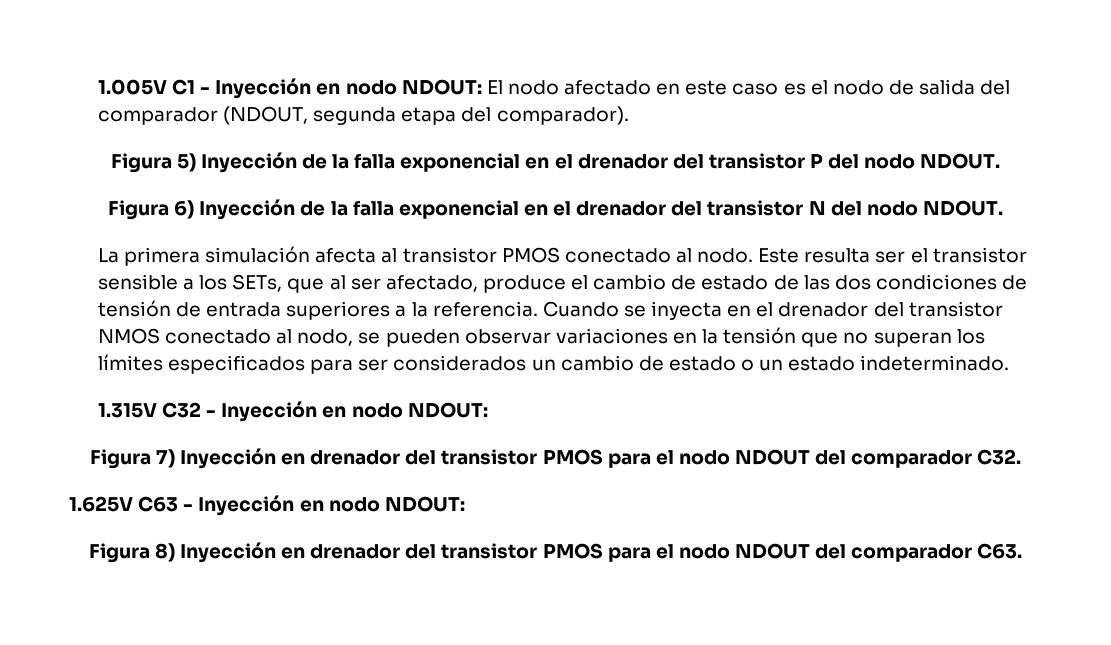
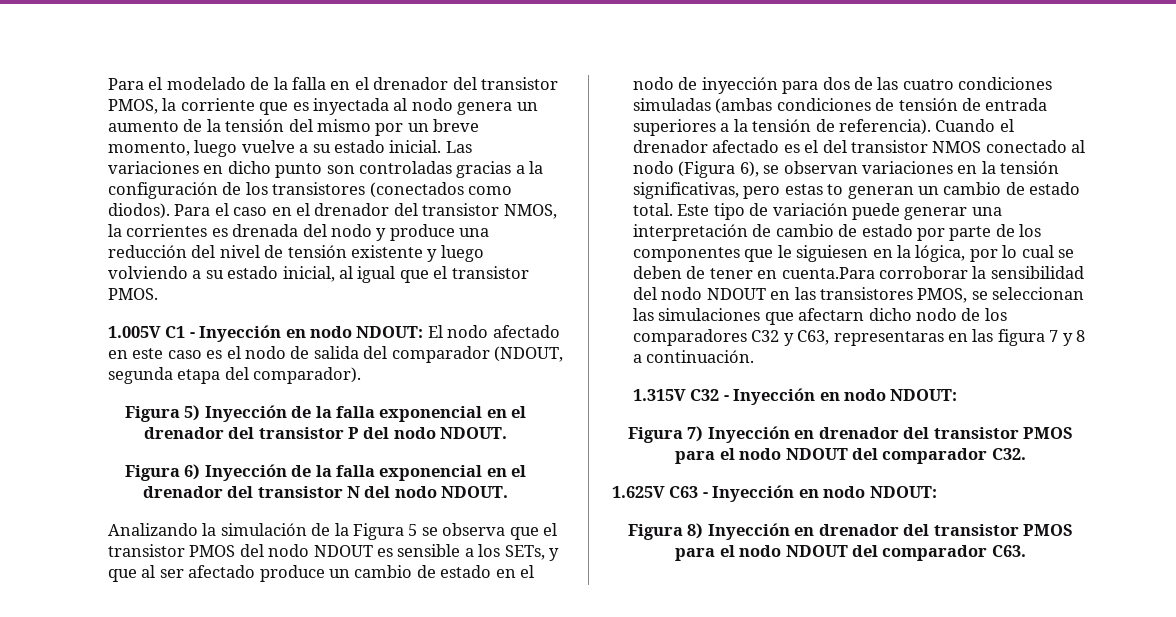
+ Para el modelado de la falla en el drenador del transistor PMOS, la corriente que es inyectada al nodo genera un aumento de la tensión del mismo por un breve momento, luego vuelve a su estado inicial. Las variaciones en dicho punto son controladas gracias a la configuración de los transistores (conectados como diodos). Para el caso en el drenador del transistor NMOS, la corrientes es drenada del nodo y produce una reducción del nivel de tensión existente y luego volviendo a su estado inicial, al igual que el transistor PMOS.
- La primera simulación afecta al transistor PMOS conectado al nodo. Este resulta ser el transistor sensible a los SETs, que al ser afectado, produce el cambio de estado de las dos condiciones de tensión de entrada superiores a la referencia. Cuando se inyecta en el drenador del transistor NMOS conectado al nodo, se pueden observar variaciones en la tensión que no superan los límites especificados para ser considerados un cambio de estado o un estado indeterminado.
+ Analizando la simulación de la Figura 5 se observa que el transistor PMOS del nodo NDOUT es sensible a los SETs, y que al ser afectado produce un cambio de estado en el nodo de inyección para dos de las cuatro condiciones simuladas (ambas condiciones de tensión de entrada superiores a la tensión de referencia). Cuando el drenador afectado es el del transistor NMOS conectado al nodo (Figura 6), se observan variaciones en la tensión significativas, pero estas to generan un cambio de estado total. Este tipo de variación puede generar una interpretación de cambio de estado por parte de los componentes que le siguiesen en la lógica, por lo cual se deben de tener en cuenta.Para corroborar la sensibilidad del nodo NDOUT en las transistores PMOS, se seleccionan las simulaciones que afectarn dicho nodo de los comparadores C32 y C63, representaras en las figura 7 y 8 a continuación.

